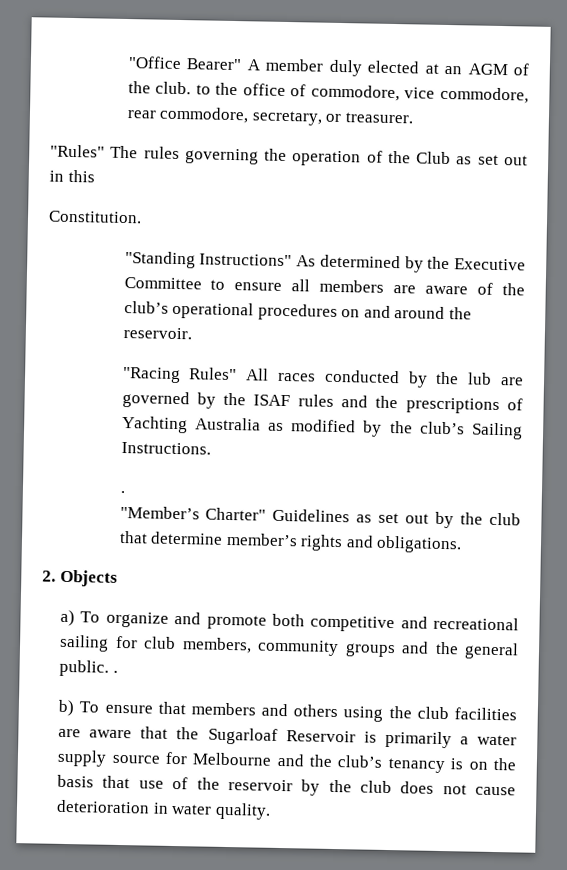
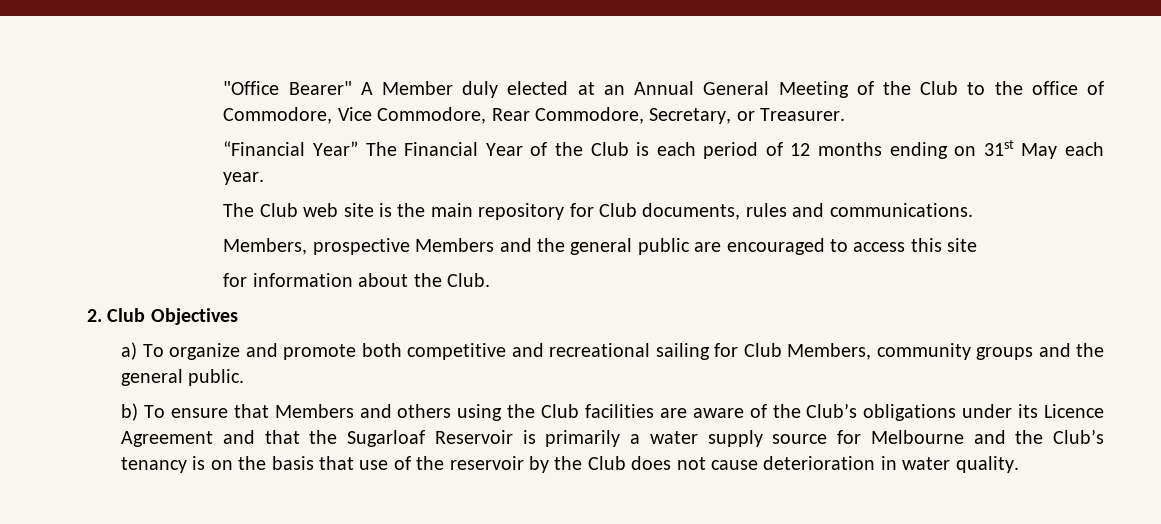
- "Office Bearer" A member duly elected at an AGM of the club. to the office of commodore, vice commodore, rear commodore, secretary, or treasurer.
- "Rules" The rules governing the operation of the Club as set out in this
- Constitution.
- "Standing Instructions" As determined by the Executive Committee to ensure all members are aware of the club’s operational procedures on and around the reservoir.
- "Racing Rules" All races conducted by the lub are governed by the ISAF rules and the prescriptions of Yachting Australia as modified by the club’s Sailing Instructions.
- .
- "Member’s Charter" Guidelines as set out by the club that determine member’s rights and obligations.
+ "Office Bearer" A Member duly elected at an Annual General Meeting of the Club to the office of Commodore, Vice Commodore, Rear Commodore, Secretary, or Treasurer.
+ “Financial Year” The Financial Year of the Club is each period of 12 months ending on 31st May each year.
+ The Club web site is the main repository for Club documents, rules and communications.
+ Members, prospective Members and the general public are encouraged to access this site
+ for information about the Club.
- 2. Objects
+ 2. Club Objectives
- a) To organize and promote both competitive and recreational sailing for club members, community groups and the general public. .
+ a) To organize and promote both competitive and recreational sailing for Club Members, community groups and the general public.
- b) To ensure that members and others using the club facilities are aware that the Sugarloaf Reservoir is primarily a water supply source for Melbourne and the club’s tenancy is on the basis that use of the reservoir by the club does not cause deterioration in water quality.
+ b) To ensure that Members and others using the Club facilities are aware of the Club’s obligations under its Licence Agreement and that the Sugarloaf Reservoir is primarily a water supply source for Melbourne and the Club’s tenancy is on the basis that use of the reservoir by the Club does not cause deterioration in water quality.

